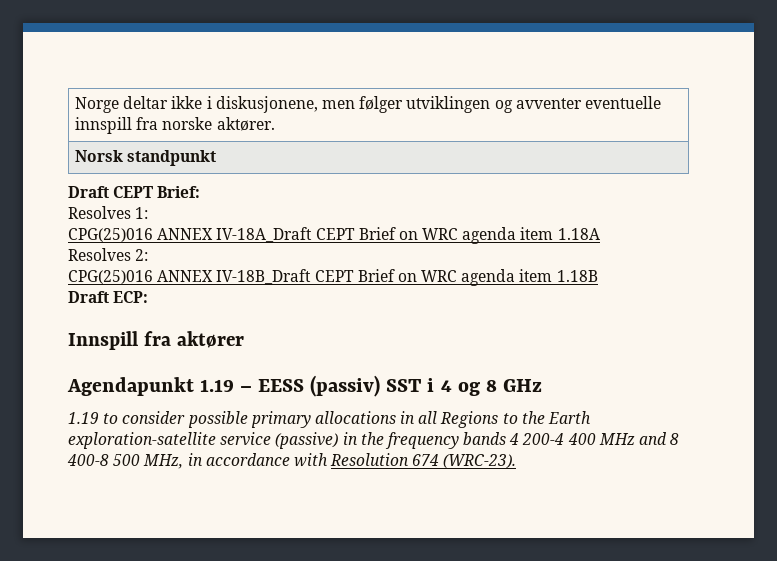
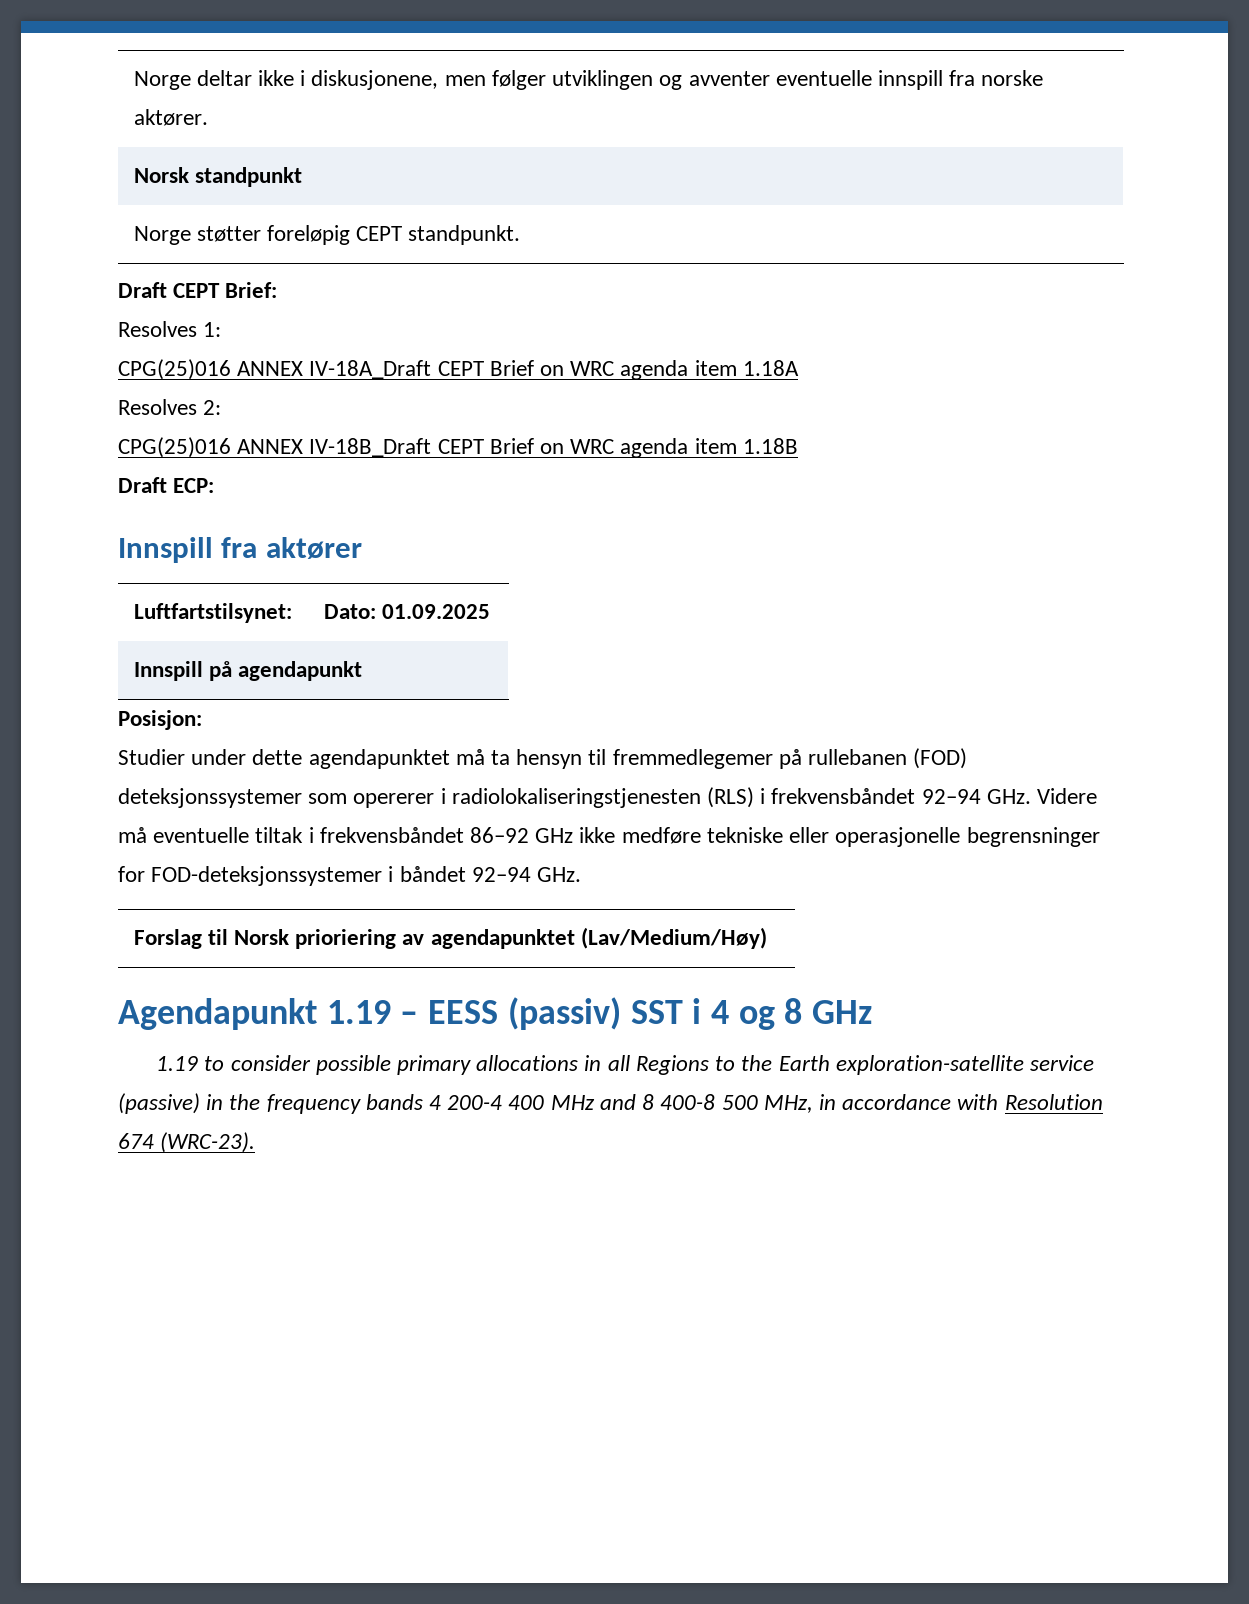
+ Norge støtter foreløpig CEPT standpunkt.
+ Luftfartstilsynet: | Dato: 01.09.2025
+ Innspill på agendapunkt
+ Posisjon:
+ Studier under dette agendapunktet må ta hensyn til fremmedlegemer på rullebanen (FOD) deteksjonssystemer som opererer i radiolokaliseringstjenesten (RLS) i frekvensbåndet 92–94 GHz. Videre må eventuelle tiltak i frekvensbåndet 86–92 GHz ikke medføre tekniske eller operasjonelle begrensninger for FOD-deteksjonssystemer i båndet 92–94 GHz.
+ Forslag til Norsk prioriering av agendapunktet (Lav/Medium/Høy)

